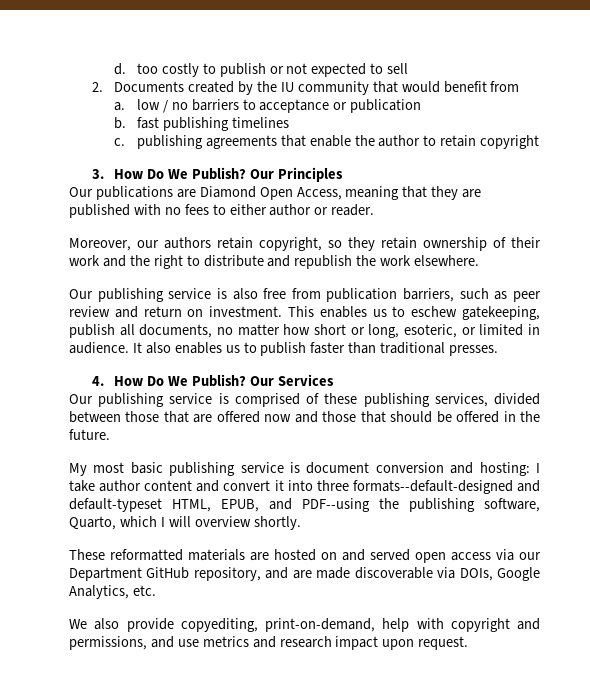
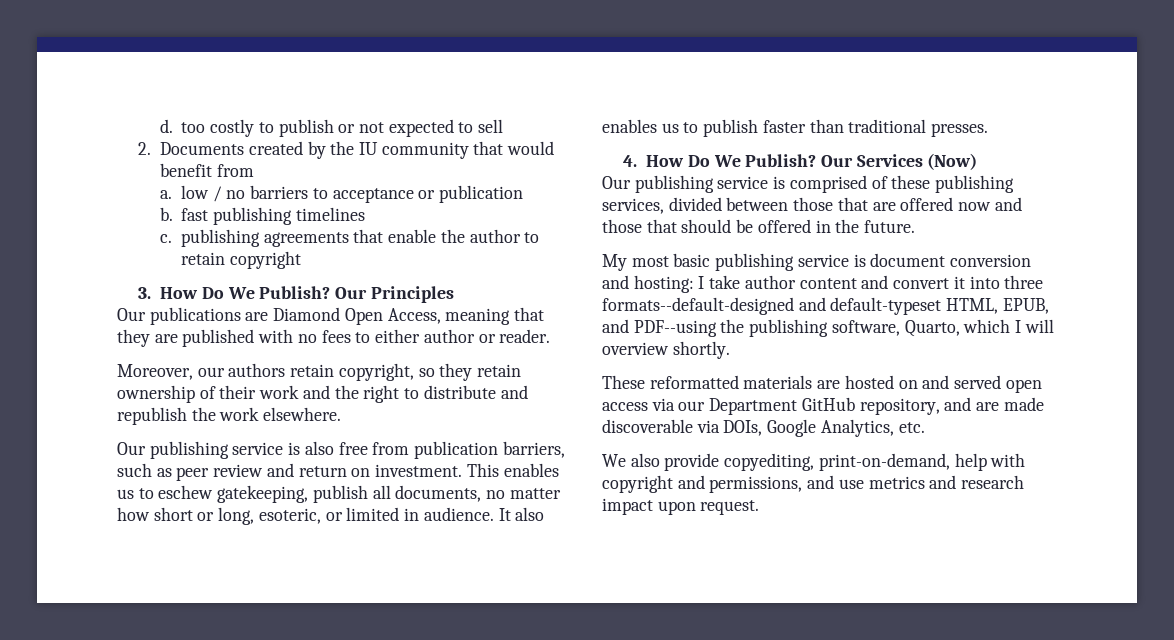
- Our Services
+ Our Services (Now)

